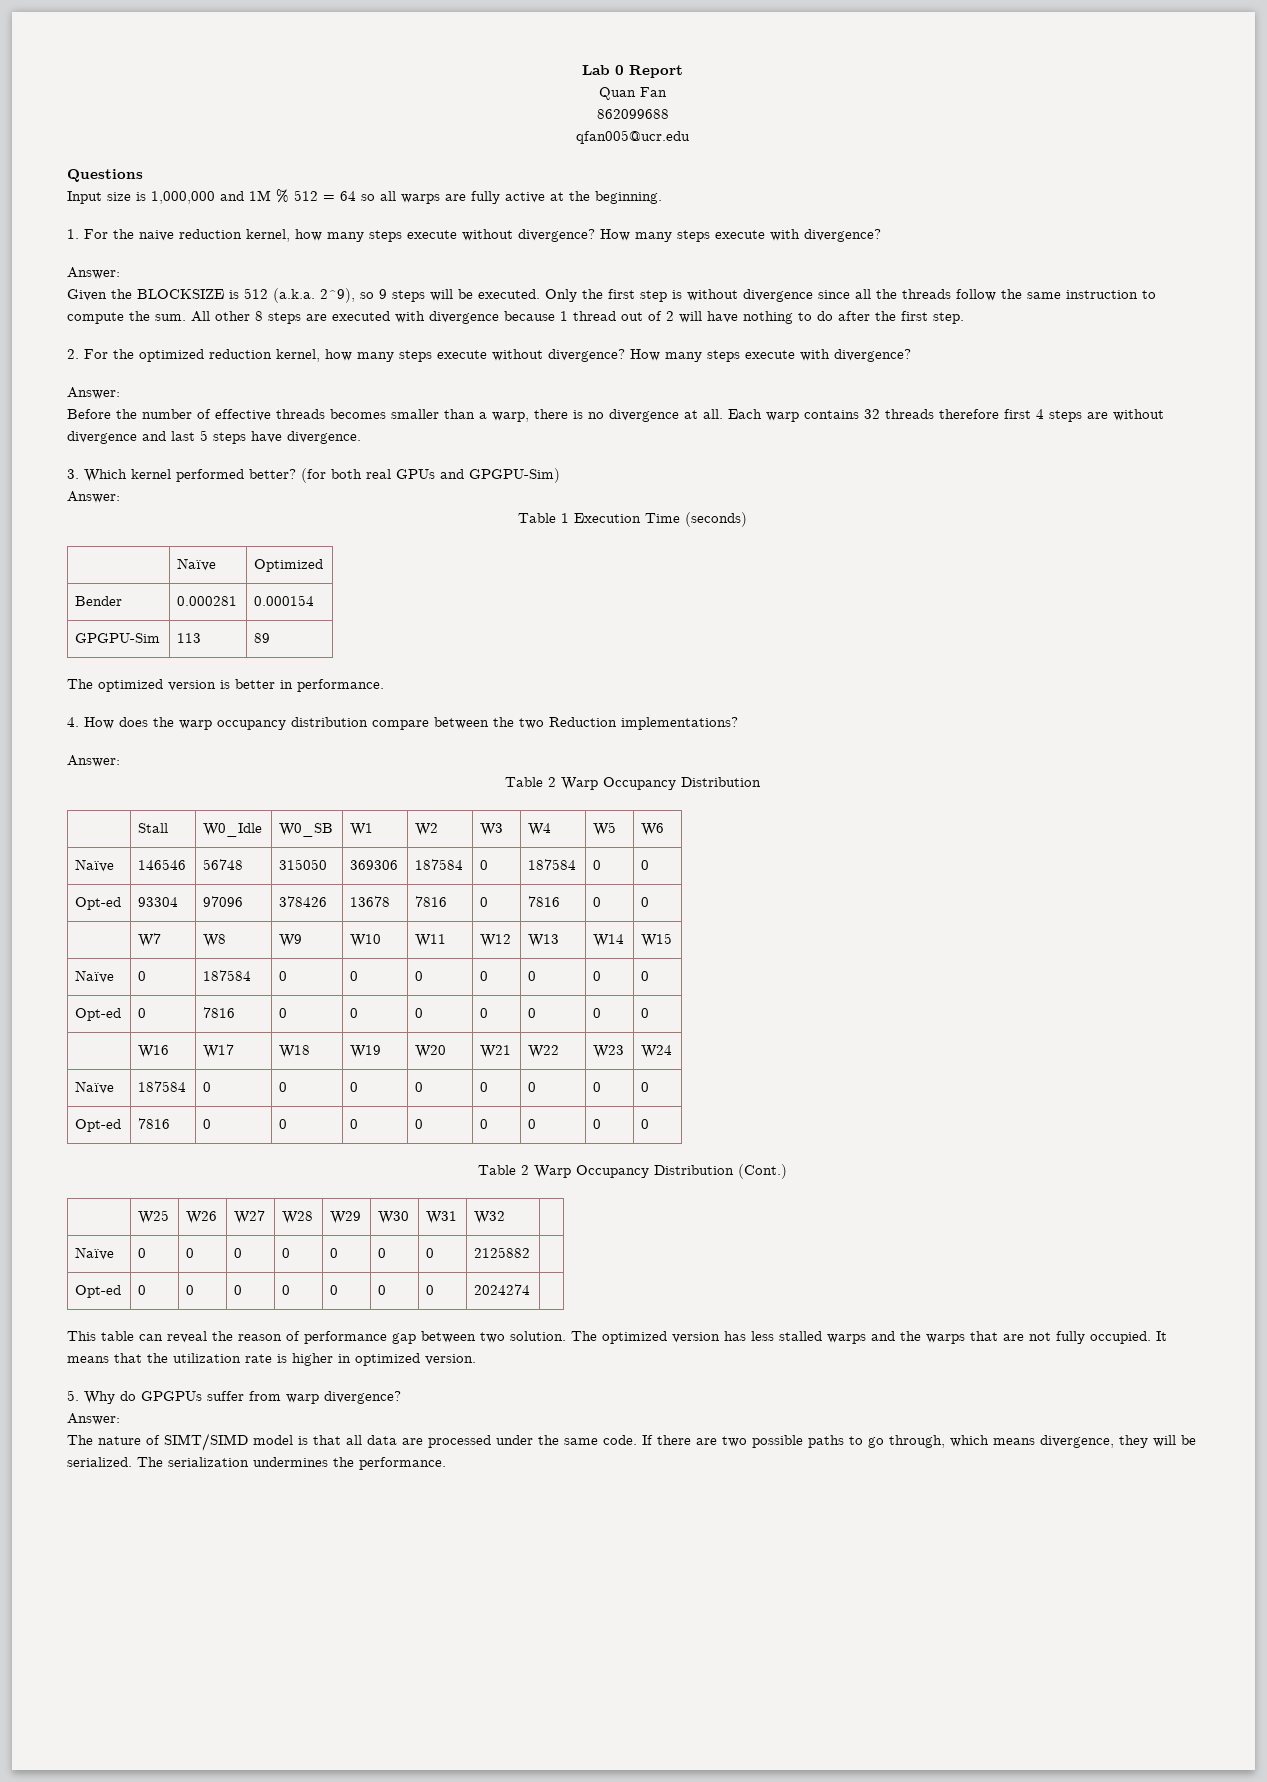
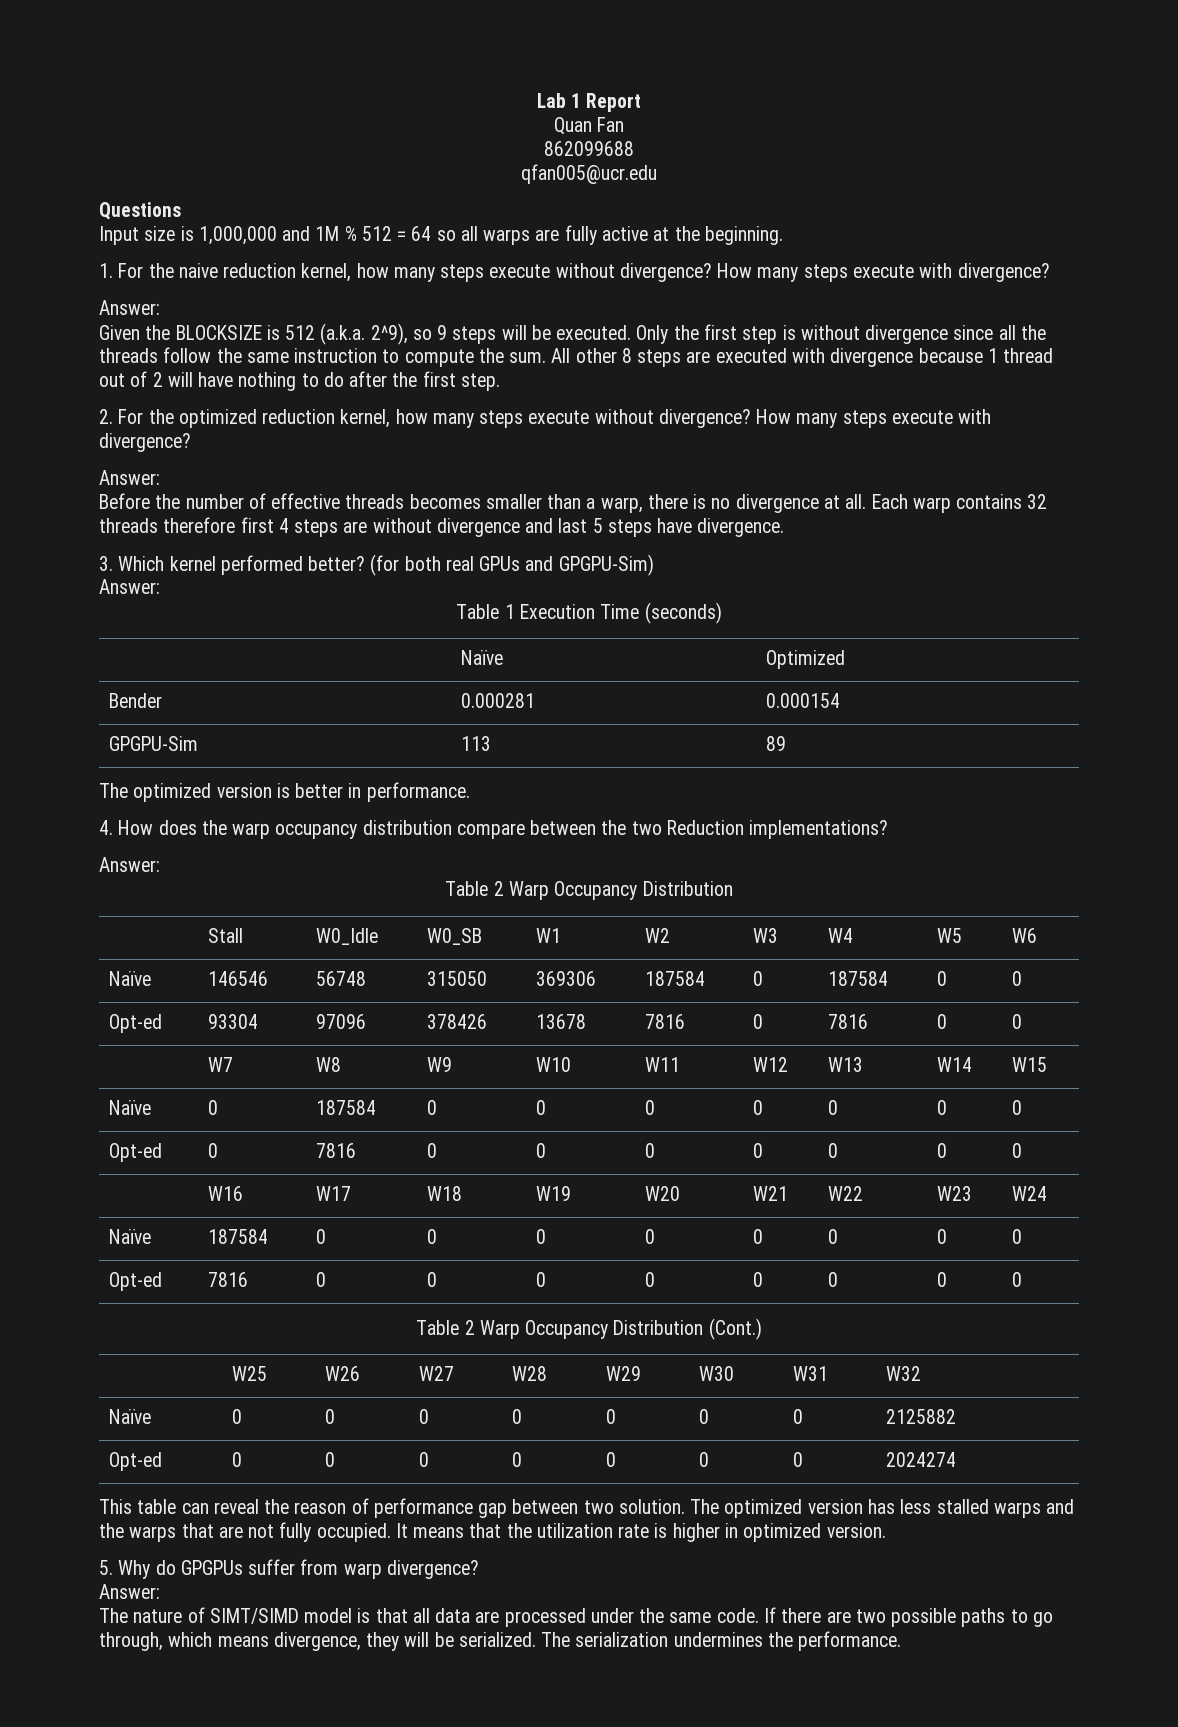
- Lab 0 Report
+ Lab 1 Report

